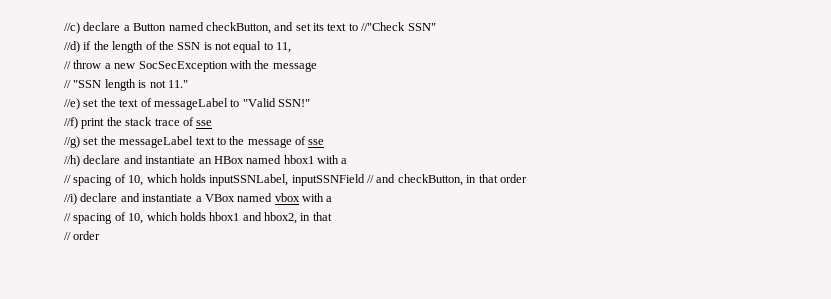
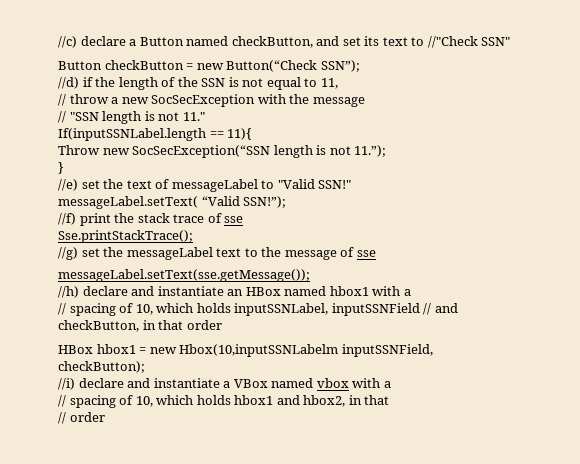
+ Button checkButton = new Button(“Check SSN”);
+ If(inputSSNLabel.length == 11){
+ Throw new SocSecException(“SSN length is not 11.”);
+ }
+ messageLabel.setText( “Valid SSN!”);
+ Sse.printStackTrace();
+ messageLabel.setText(sse.getMessage());
+ HBox hbox1 = new Hbox(10,inputSSNLabelm inputSSNField, checkButton);

